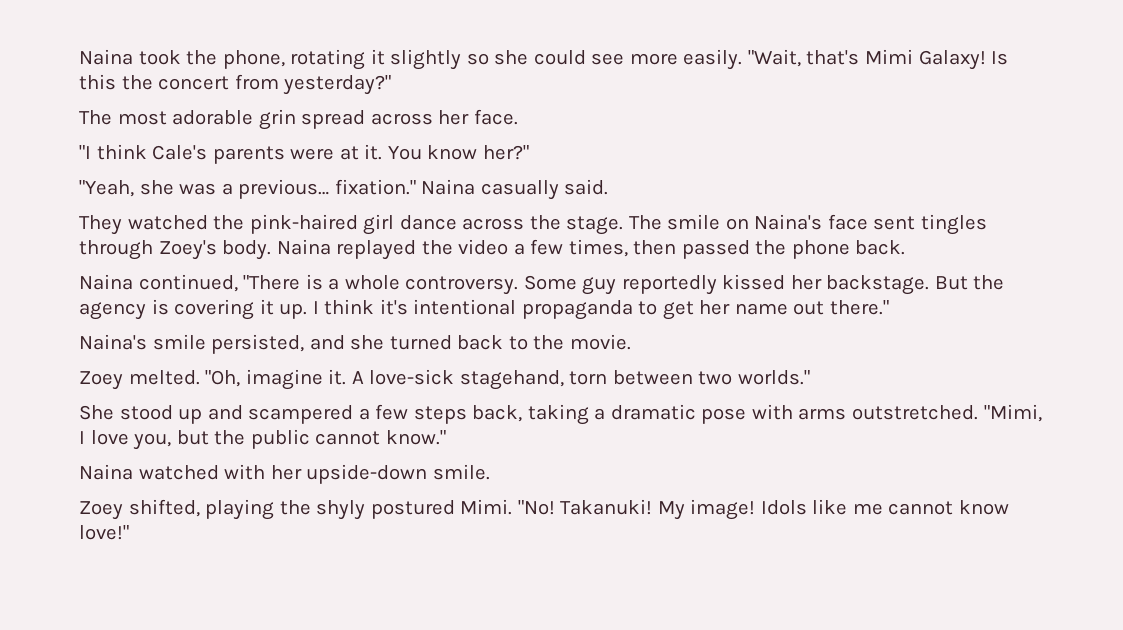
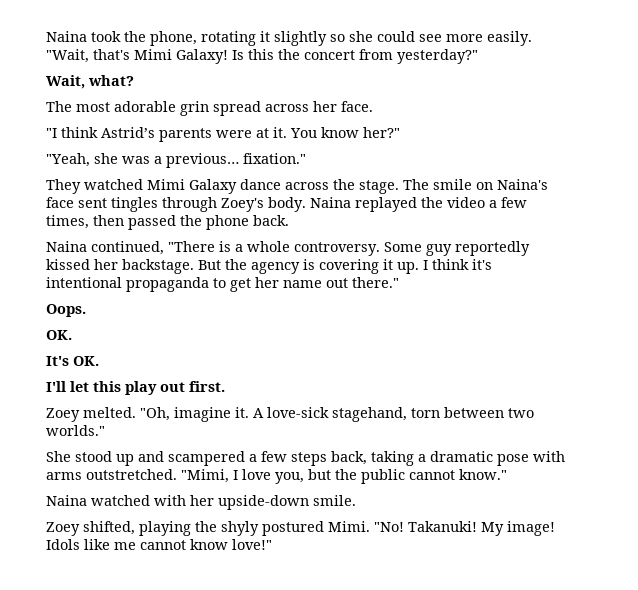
+ Wait, what?
- "I think Cale's parents were at it.
+ "I think Astrid’s parents were at it.
- Naina casually said.
- They watched the pink-haired girl dance across the stage.
+ They watched Mimi Galaxy dance across the stage.
- Naina's smile persisted, and she turned back to the movie.
+ Oops.
+ OK.
+ It's OK.
+ I'll let this play out first.

